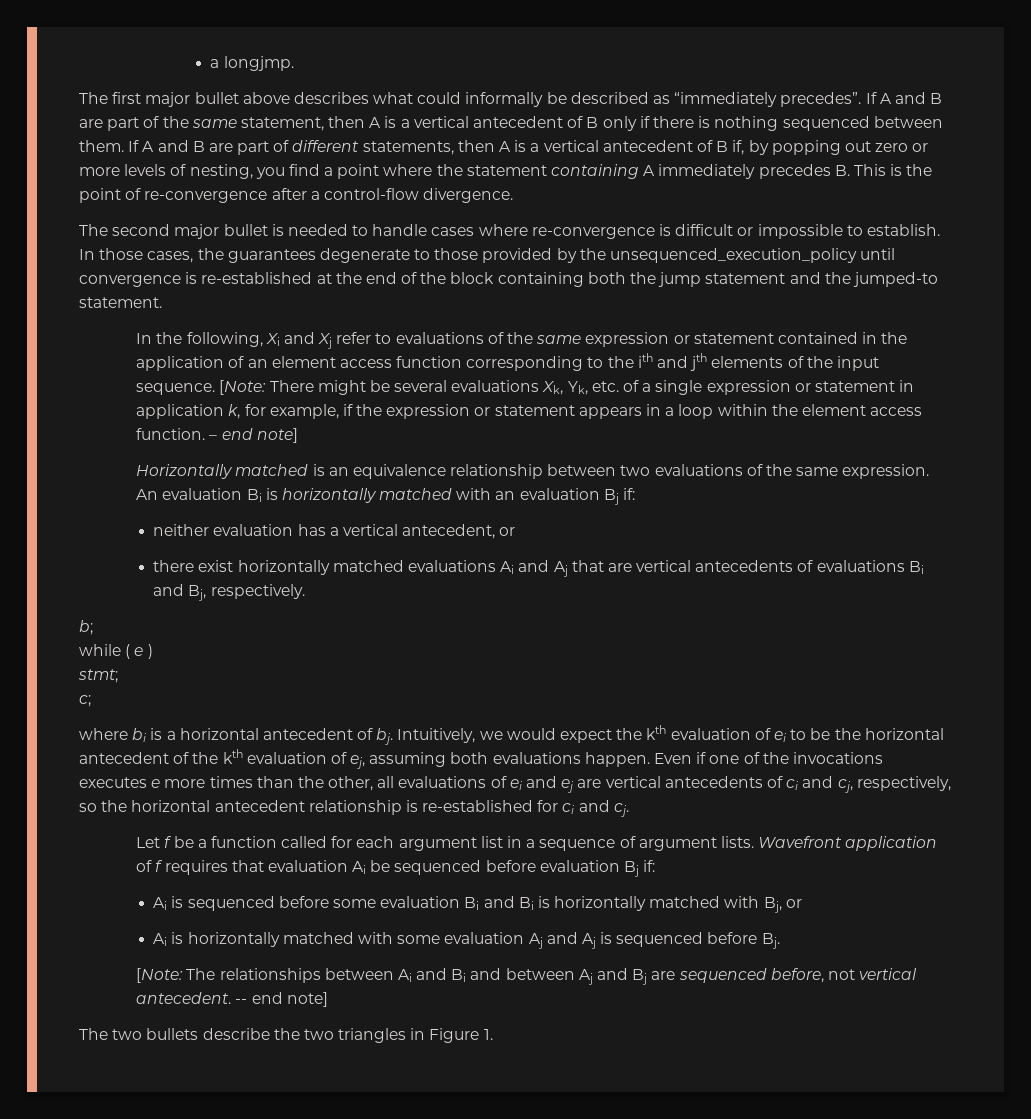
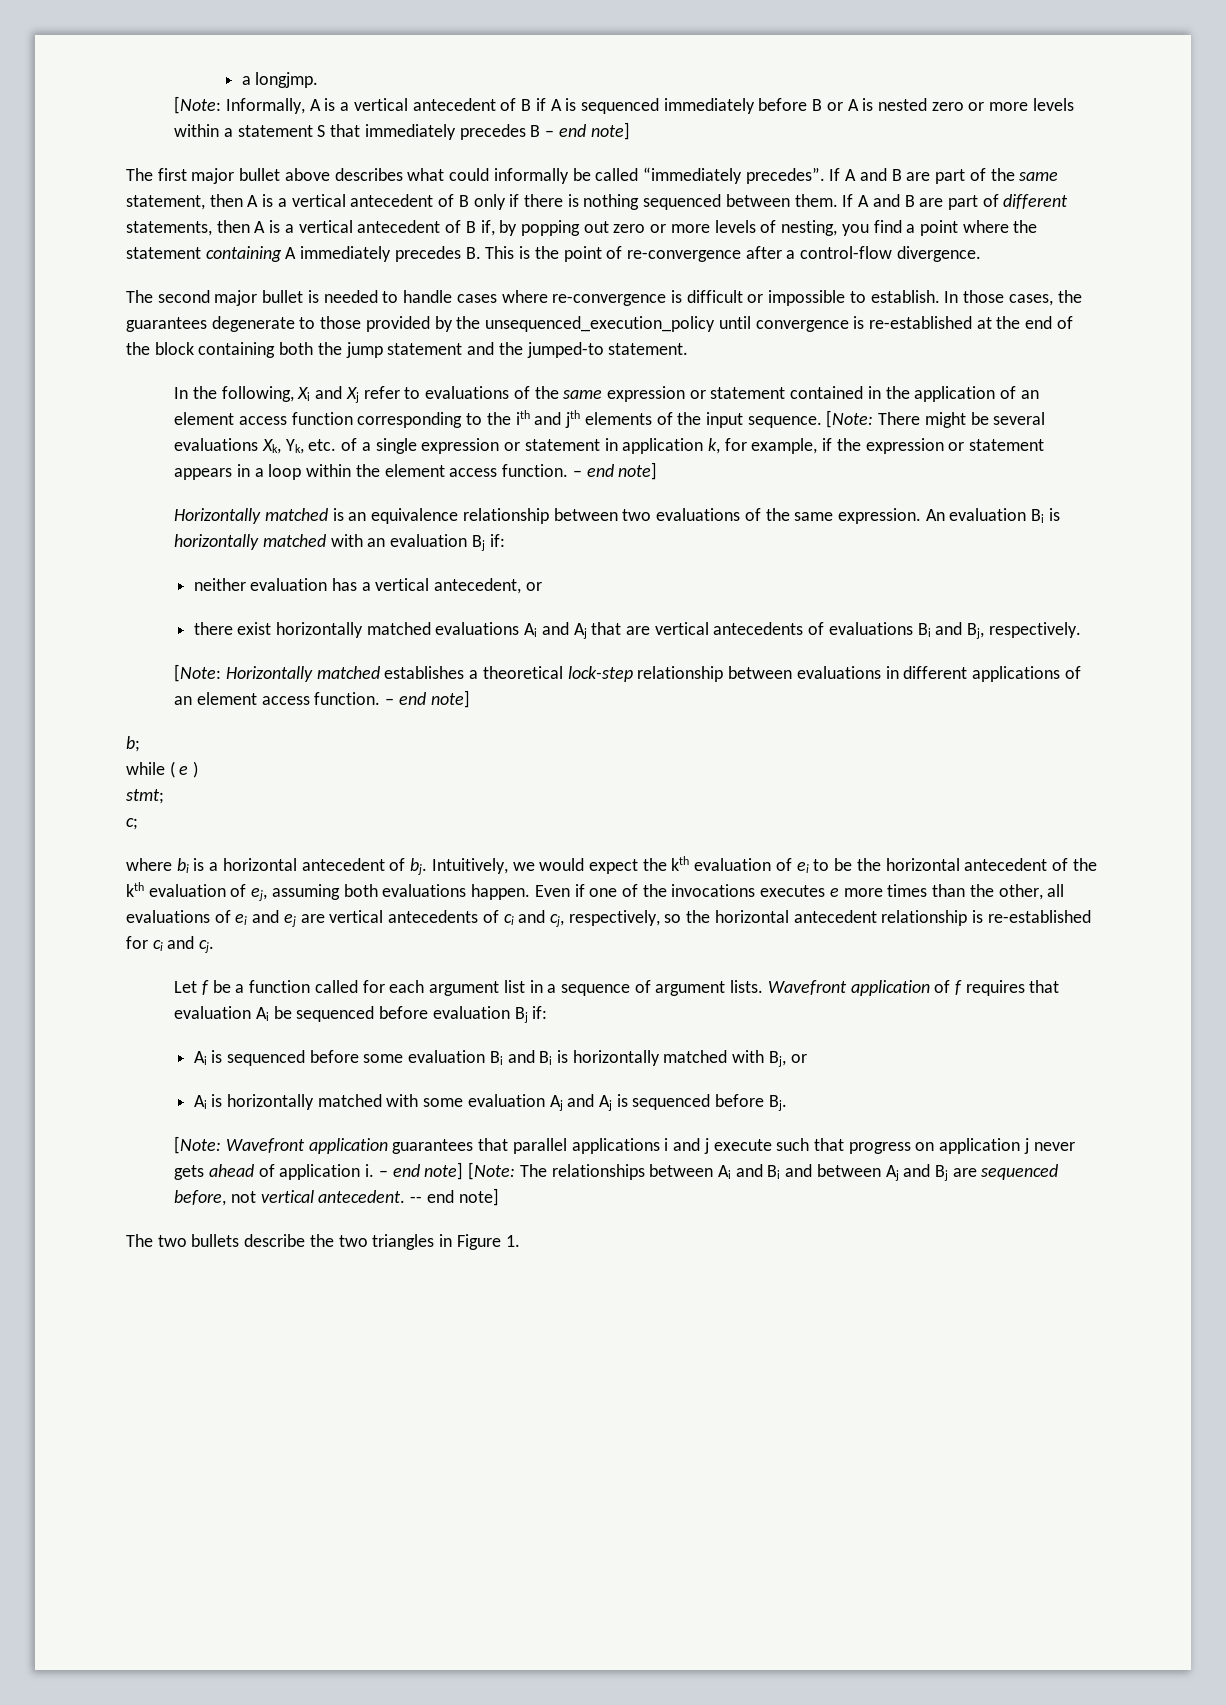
+ [Note: Informally, A is a vertical antecedent of B if A is sequenced immediately before B or A is nested zero or more levels within a statement S that immediately precedes B – end note]
- The first major bullet above describes what could informally be described as “immediately precedes”.
+ The first major bullet above describes what could informally be called “immediately precedes”.
+ [Note: Horizontally matched establishes a theoretical lock-step relationship between evaluations in different applications of an element access function. – end note]
- [Note: The relationships between Ai and Bi and between Aj and Bj are sequenced before, not vertical antecedent.
+ [Note: Wavefront application guarantees that parallel applications i and j execute such that progress on application j never gets ahead of application i. – end note] [Note: The relationships between Ai and Bi and between Aj and Bj are sequenced before, not vertical antecedent.

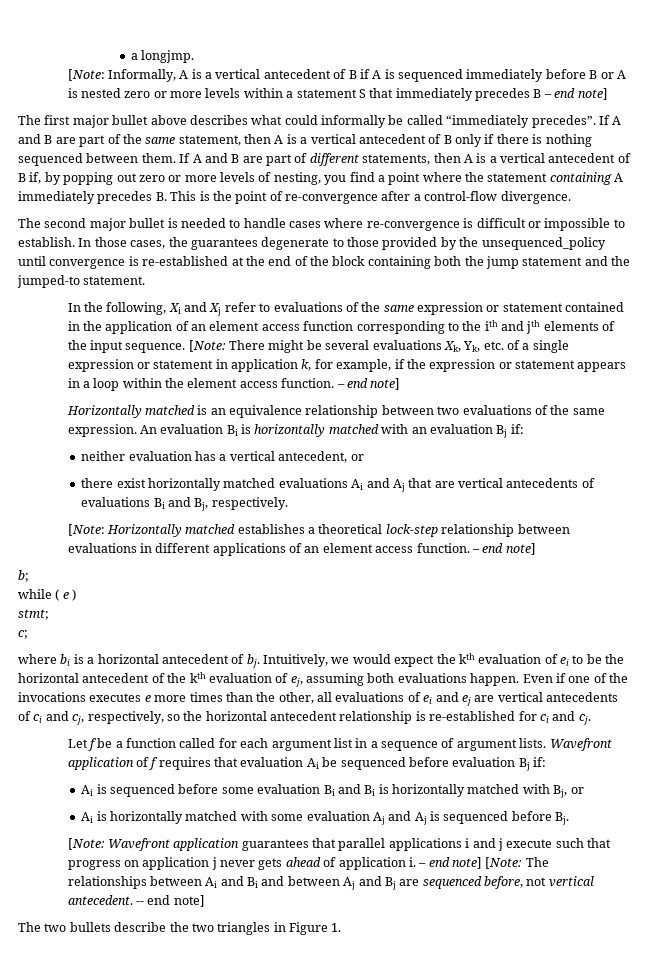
- In those cases, the guarantees degenerate to those provided by the unsequenced_execution_policy until convergence is re-established at the end of the block containing both the jump statement and the jumped-to statement.
+ In those cases, the guarantees degenerate to those provided by the unsequenced_policy until convergence is re-established at the end of the block containing both the jump statement and the jumped-to statement.

